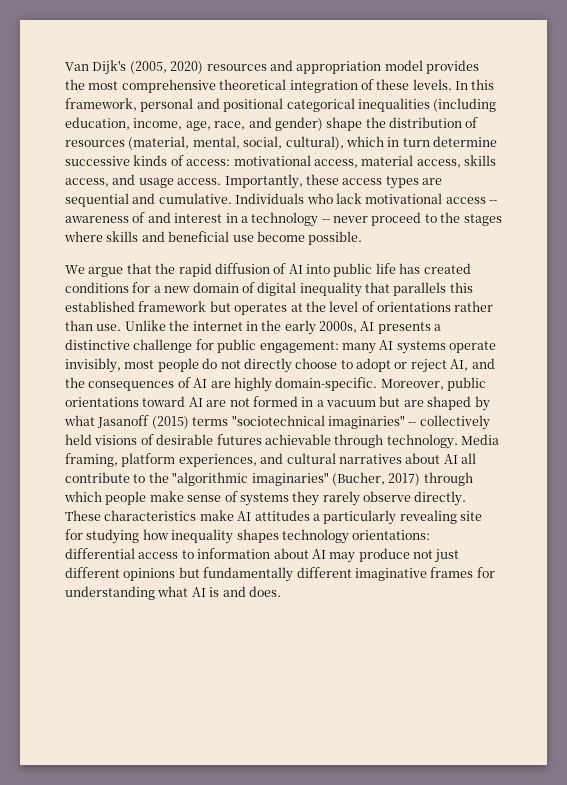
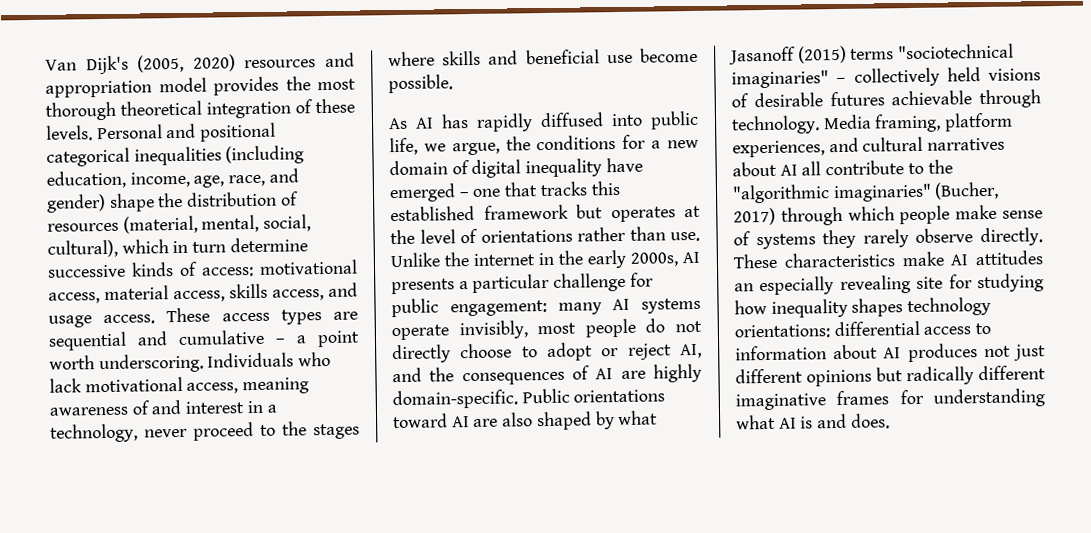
- Van Dijk's (2005, 2020) resources and appropriation model provides the most comprehensive theoretical integration of these levels.
+ Van Dijk's (2005, 2020) resources and appropriation model provides the most thorough theoretical integration of these levels.
- In this framework, personal and positional categorical inequalities (including education, income, age, race, and gender) shape the distribution of resources (material, mental, social, cultural), which in turn determine successive kinds of access: motivational access, material access, skills access, and usage access.
+ Personal and positional categorical inequalities (including education, income, age, race, and gender) shape the distribution of resources (material, mental, social, cultural), which in turn determine successive kinds of access: motivational access, material access, skills access, and usage access.
- Importantly, these access types are sequential and cumulative.
+ These access types are sequential and cumulative – a point worth underscoring.
- Individuals who lack motivational access -- awareness of and interest in a technology -- never proceed to the stages where skills and beneficial use become possible.
+ Individuals who lack motivational access, meaning awareness of and interest in a technology, never proceed to the stages where skills and beneficial use become possible.
- We argue that the rapid diffusion of AI into public life has created conditions for a new domain of digital inequality that parallels this established framework but operates at the level of orientations rather than use.
+ As AI has rapidly diffused into public life, we argue, the conditions for a new domain of digital inequality have emerged – one that tracks this established framework but operates at the level of orientations rather than use.
- Unlike the internet in the early 2000s, AI presents a distinctive challenge for public engagement: many AI systems operate invisibly, most people do not directly choose to adopt or reject AI, and the consequences of AI are highly domain-specific.
+ Unlike the internet in the early 2000s, AI presents a particular challenge for public engagement: many AI systems operate invisibly, most people do not directly choose to adopt or reject AI, and the consequences of AI are highly domain-specific.
- Moreover, public orientations toward AI are not formed in a vacuum but are shaped by what Jasanoff (2015) terms "sociotechnical imaginaries" -- collectively held visions of desirable futures achievable through technology.
+ Public orientations toward AI are also shaped by what Jasanoff (2015) terms "sociotechnical imaginaries" – collectively held visions of desirable futures achievable through technology.
- These characteristics make AI attitudes a particularly revealing site for studying how inequality shapes technology orientations: differential access to information about AI may produce not just different opinions but fundamentally different imaginative frames for understanding what AI is and does.
+ These characteristics make AI attitudes an especially revealing site for studying how inequality shapes technology orientations: differential access to information about AI produces not just different opinions but radically different imaginative frames for understanding what AI is and does.

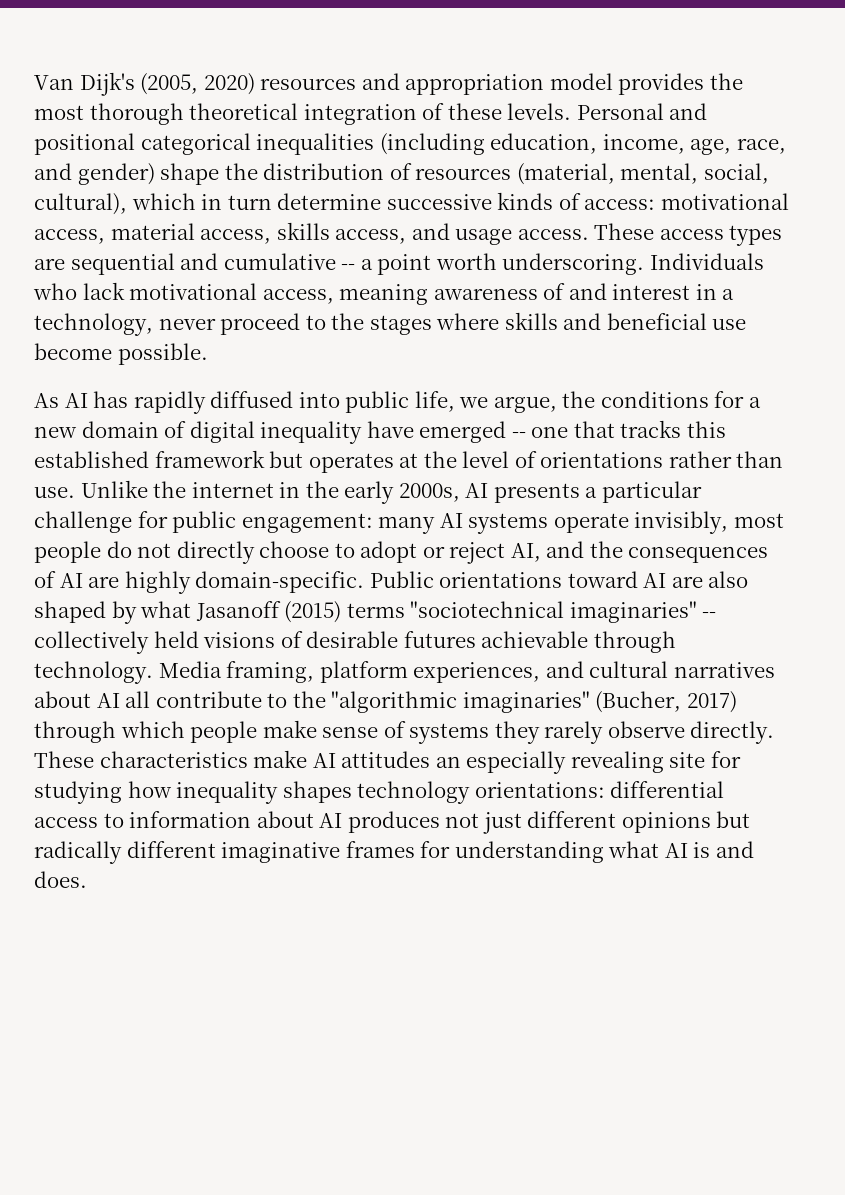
- These access types are sequential and cumulative – a point worth underscoring.
+ These access types are sequential and cumulative -- a point worth underscoring.
- As AI has rapidly diffused into public life, we argue, the conditions for a new domain of digital inequality have emerged – one that tracks this established framework but operates at the level of orientations rather than use.
+ As AI has rapidly diffused into public life, we argue, the conditions for a new domain of digital inequality have emerged -- one that tracks this established framework but operates at the level of orientations rather than use.
- Public orientations toward AI are also shaped by what Jasanoff (2015) terms "sociotechnical imaginaries" – collectively held visions of desirable futures achievable through technology.
+ Public orientations toward AI are also shaped by what Jasanoff (2015) terms "sociotechnical imaginaries" -- collectively held visions of desirable futures achievable through technology.

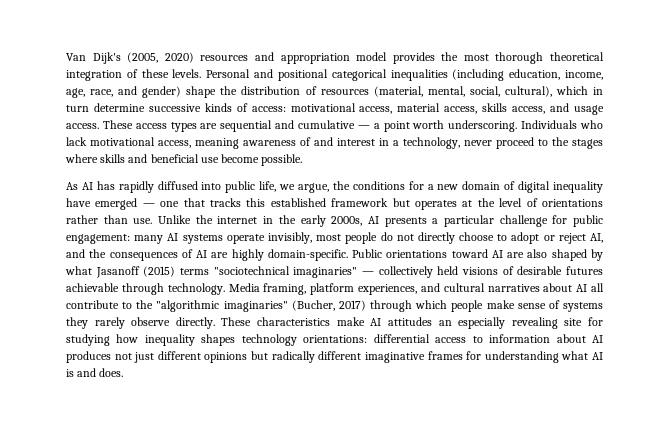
- These access types are sequential and cumulative -- a point worth underscoring.
+ These access types are sequential and cumulative — a point worth underscoring.
- As AI has rapidly diffused into public life, we argue, the conditions for a new domain of digital inequality have emerged -- one that tracks this established framework but operates at the level of orientations rather than use.
+ As AI has rapidly diffused into public life, we argue, the conditions for a new domain of digital inequality have emerged — one that tracks this established framework but operates at the level of orientations rather than use.
- Public orientations toward AI are also shaped by what Jasanoff (2015) terms "sociotechnical imaginaries" -- collectively held visions of desirable futures achievable through technology.
+ Public orientations toward AI are also shaped by what Jasanoff (2015) terms "sociotechnical imaginaries" — collectively held visions of desirable futures achievable through technology.

